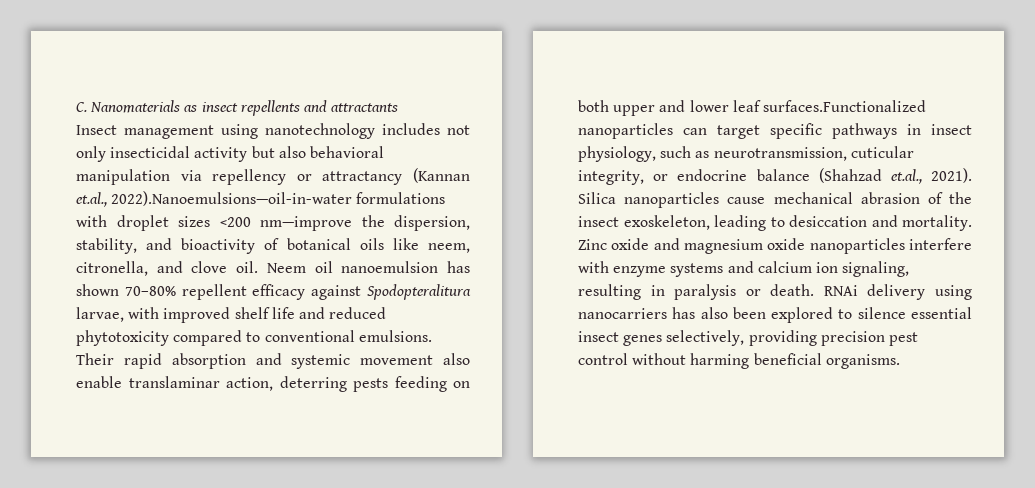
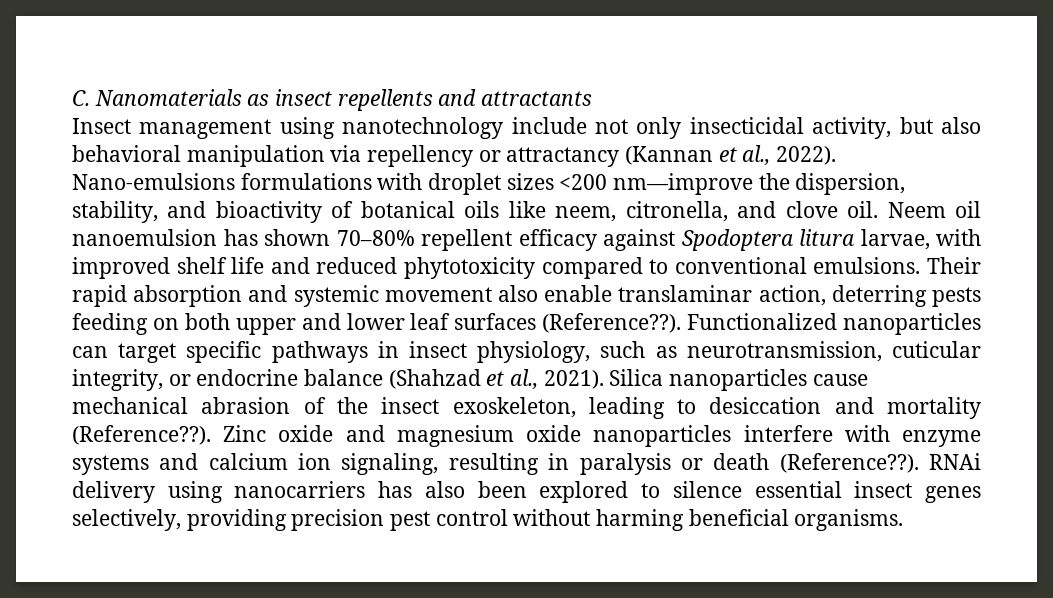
- Insect management using nanotechnology includes not only insecticidal activity but also behavioral manipulation via repellency or attractancy (Kannan et.al., 2022).Nanoemulsions—oil-in-water formulations with droplet sizes <200 nm—improve the dispersion, stability, and bioactivity of botanical oils like neem, citronella, and clove oil.
+ Insect management using nanotechnology include not only insecticidal activity, but also behavioral manipulation via repellency or attractancy (Kannan et al., 2022). Nano-emulsions formulations with droplet sizes <200 nm—improve the dispersion, stability, and bioactivity of botanical oils like neem, citronella, and clove oil.
- Neem oil nanoemulsion has shown 70–80% repellent efficacy against Spodopteralitura larvae, with improved shelf life and reduced phytotoxicity compared to conventional emulsions.
+ Neem oil nanoemulsion has shown 70–80% repellent efficacy against Spodoptera litura larvae, with improved shelf life and reduced phytotoxicity compared to conventional emulsions.
- Their rapid absorption and systemic movement also enable translaminar action, deterring pests feeding on both upper and lower leaf surfaces.Functionalized nanoparticles can target specific pathways in insect physiology, such as neurotransmission, cuticular integrity, or endocrine balance (Shahzad et.al., 2021).
+ Their rapid absorption and systemic movement also enable translaminar action, deterring pests feeding on both upper and lower leaf surfaces (Reference??). Functionalized nanoparticles can target specific pathways in insect physiology, such as neurotransmission, cuticular integrity, or endocrine balance (Shahzad et al., 2021).
- Silica nanoparticles cause mechanical abrasion of the insect exoskeleton, leading to desiccation and mortality.
+ Silica nanoparticles cause mechanical abrasion of the insect exoskeleton, leading to desiccation and mortality (Reference??).
- Zinc oxide and magnesium oxide nanoparticles interfere with enzyme systems and calcium ion signaling, resulting in paralysis or death.
+ Zinc oxide and magnesium oxide nanoparticles interfere with enzyme systems and calcium ion signaling, resulting in paralysis or death (Reference??).

